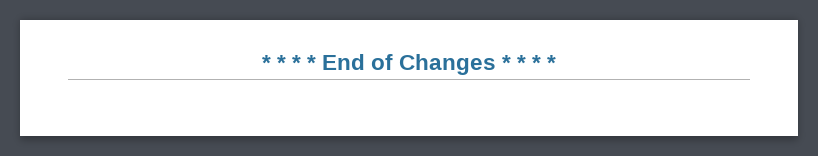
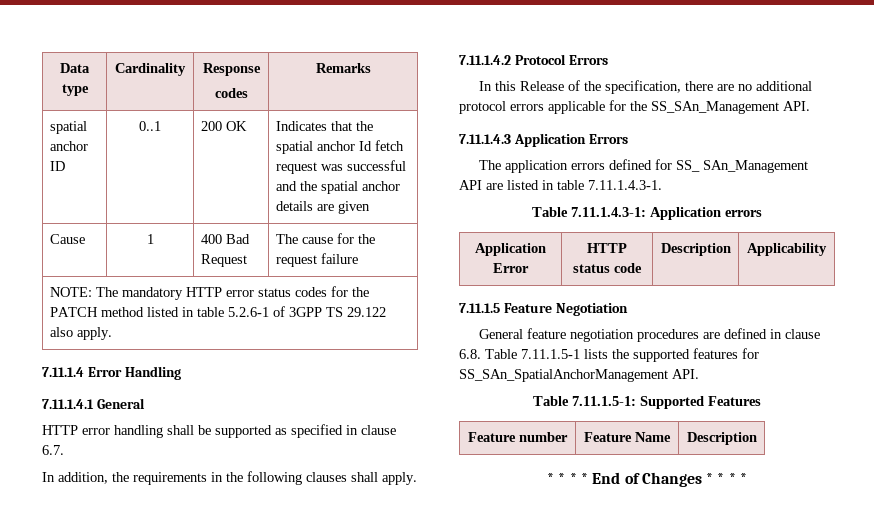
+ Data type | Cardinality | Response
+ codes | Remarks
+ spatial anchor ID | 0..1 | 200 OK | Indicates that the spatial anchor Id fetch request was successful and the spatial anchor details are given
+ Cause | 1 | 400 Bad Request | The cause for the request failure
+ NOTE: The mandatory HTTP error status codes for the PATCH method listed in table 5.2.6-1 of 3GPP TS 29.122 also apply.
+ 7.11.1.4 Error Handling
+ 7.11.1.4.1 General
+ HTTP error handling shall be supported as specified in clause 6.7.
+ In addition, the requirements in the following clauses shall apply.
+ 7.11.1.4.2 Protocol Errors
+ In this Release of the specification, there are no additional protocol errors applicable for the SS_SAn_Management API.
+ 7.11.1.4.3 Application Errors
+ The application errors defined for SS_ SAn_Management API are listed in table 7.11.1.4.3-1.
+ Table 7.11.1.4.3-1: Application errors
+ Application Error | HTTP status code | Description | Applicability
+ 7.11.1.5 Feature Negotiation
+ General feature negotiation procedures are defined in clause 6.8. Table 7.11.1.5-1 lists the supported features for SS_SAn_SpatialAnchorManagement API.
+ Table 7.11.1.5-1: Supported Features
+ Feature number | Feature Name | Description

